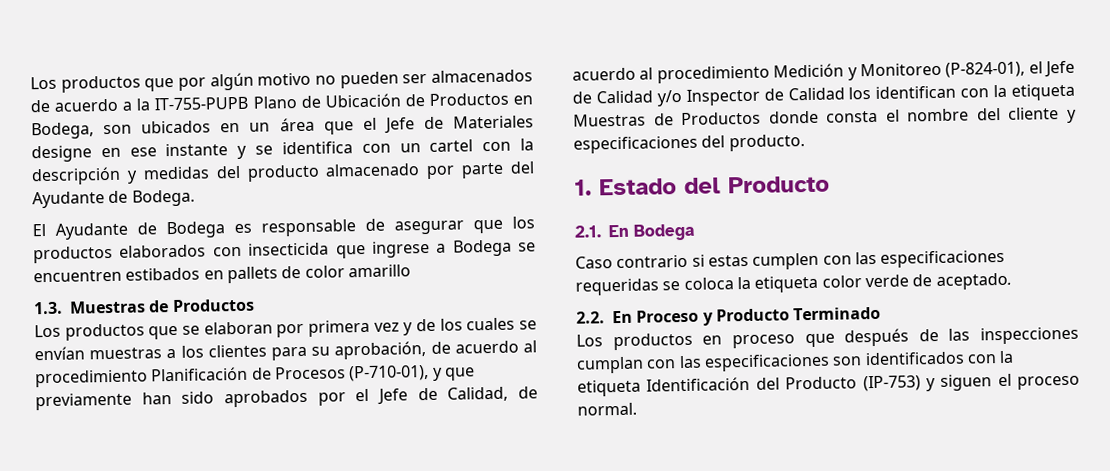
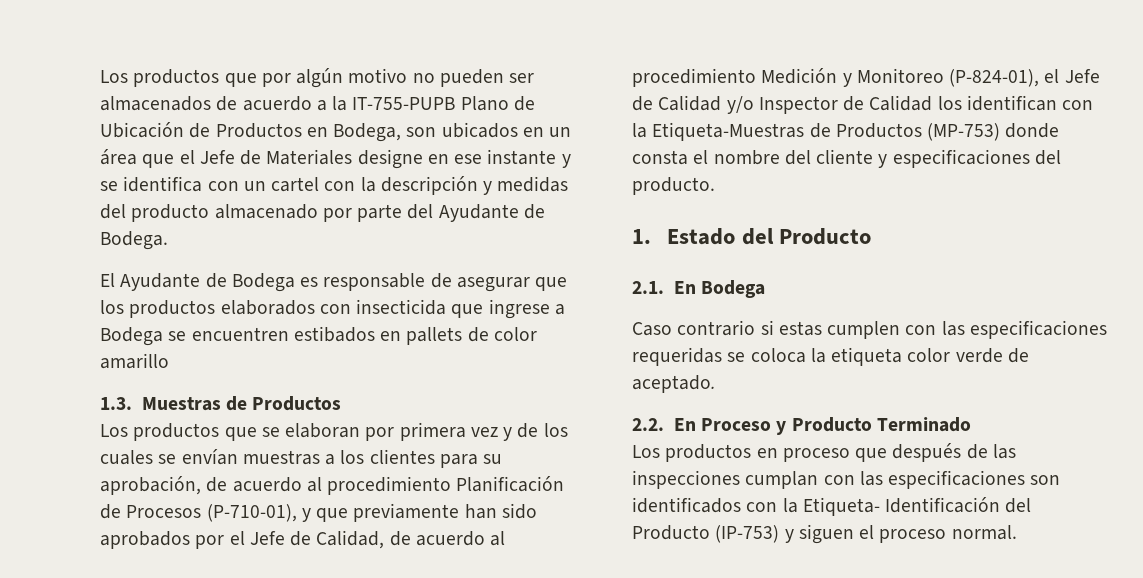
- Los productos que se elaboran por primera vez y de los cuales se envían muestras a los clientes para su aprobación, de acuerdo al procedimiento Planificación de Procesos (P-710-01), y que previamente han sido aprobados por el Jefe de Calidad, de acuerdo al procedimiento Medición y Monitoreo (P-824-01), el Jefe de Calidad y/o Inspector de Calidad los identifican con la etiqueta Muestras de Productos donde consta el nombre del cliente y especificaciones del producto.
+ Los productos que se elaboran por primera vez y de los cuales se envían muestras a los clientes para su aprobación, de acuerdo al procedimiento Planificación de Procesos (P-710-01), y que previamente han sido aprobados por el Jefe de Calidad, de acuerdo al procedimiento Medición y Monitoreo (P-824-01), el Jefe de Calidad y/o Inspector de Calidad los identifican con la Etiqueta-Muestras de Productos (MP-753) donde consta el nombre del cliente y especificaciones del producto.
- Los productos en proceso que después de las inspecciones cumplan con las especificaciones son identificados con la etiqueta Identificación del Producto (IP-753) y siguen el proceso normal.
+ Los productos en proceso que después de las inspecciones cumplan con las especificaciones son identificados con la Etiqueta- Identificación del Producto (IP-753) y siguen el proceso normal.

